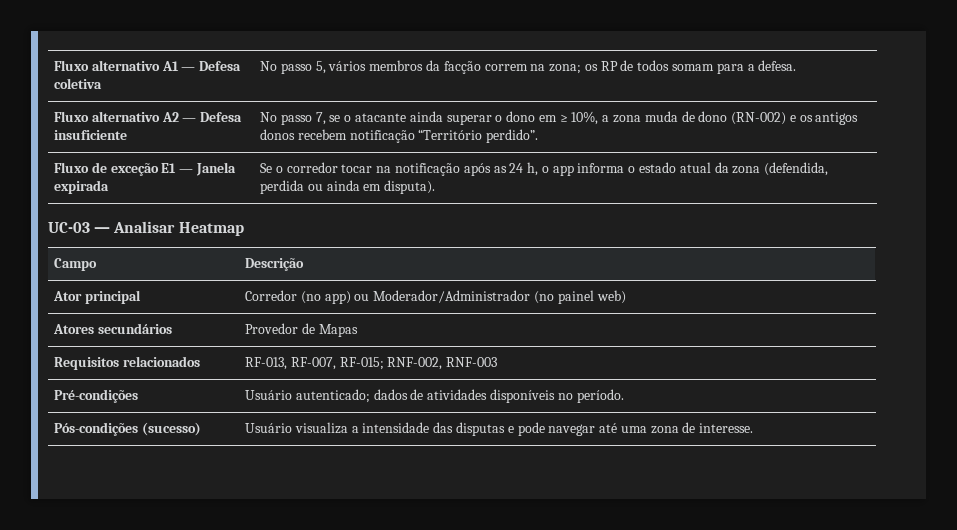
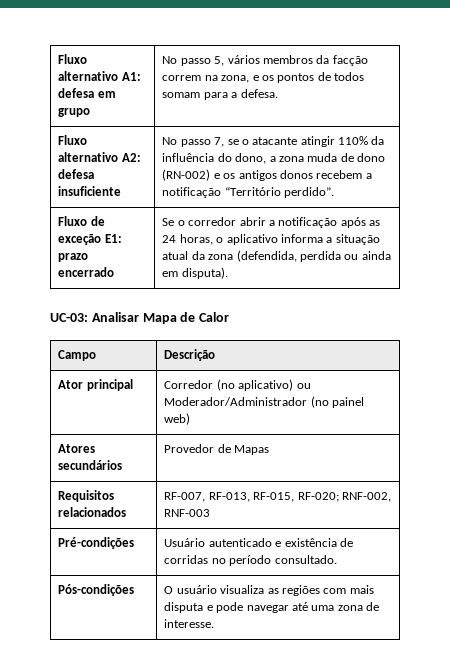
- Fluxo alternativo A1 — Defesa coletiva | No passo 5, vários membros da facção correm na zona; os RP de todos somam para a defesa.
+ Fluxo alternativo A1: defesa em grupo | No passo 5, vários membros da facção correm na zona, e os pontos de todos somam para a defesa.
- Fluxo alternativo A2 — Defesa insuficiente | No passo 7, se o atacante ainda superar o dono em ≥ 10%, a zona muda de dono (RN-002) e os antigos donos recebem notificação “Território perdido”.
+ Fluxo alternativo A2: defesa insuficiente | No passo 7, se o atacante atingir 110% da influência do dono, a zona muda de dono (RN-002) e os antigos donos recebem a notificação “Território perdido”.
- Fluxo de exceção E1 — Janela expirada | Se o corredor tocar na notificação após as 24 h, o app informa o estado atual da zona (defendida, perdida ou ainda em disputa).
+ Fluxo de exceção E1: prazo encerrado | Se o corredor abrir a notificação após as 24 horas, o aplicativo informa a situação atual da zona (defendida, perdida ou ainda em disputa).
- UC-03 — Analisar Heatmap
+ UC-03: Analisar Mapa de Calor
- Ator principal | Corredor (no app) ou Moderador/Administrador (no painel web)
+ Ator principal | Corredor (no aplicativo) ou Moderador/Administrador (no painel web)
- Requisitos relacionados | RF-013, RF-007, RF-015; RNF-002, RNF-003
+ Requisitos relacionados | RF-007, RF-013, RF-015, RF-020; RNF-002, RNF-003
- Pré-condições | Usuário autenticado; dados de atividades disponíveis no período.
- Pós-condições (sucesso) | Usuário visualiza a intensidade das disputas e pode navegar até uma zona de interesse.
+ Pré-condições | Usuário autenticado e existência de corridas no período consultado.
+ Pós-condições | O usuário visualiza as regiões com mais disputa e pode navegar até uma zona de interesse.

